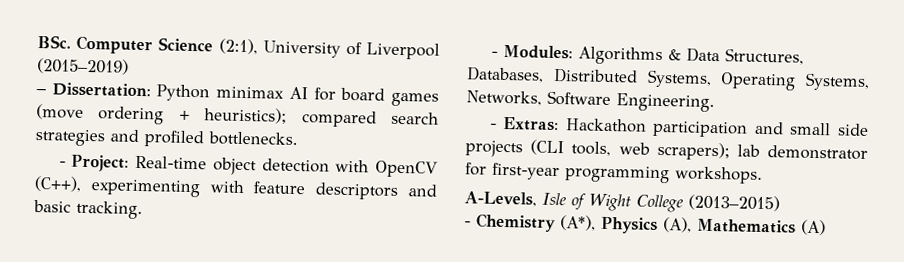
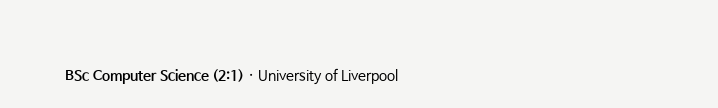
- BSc. Computer Science (2:1), University of Liverpool (2015–2019)
- − Dissertation: Python minimax AI for board games (move ordering + heuristics); compared search strategies and profiled bottlenecks.
- - Project: Real-time object detection with OpenCV (C++), experimenting with feature descriptors and basic tracking.
- - Modules: Algorithms & Data Structures, Databases, Distributed Systems, Operating Systems, Networks, Software Engineering.
- - Extras: Hackathon participation and small side projects (CLI tools, web scrapers); lab demonstrator for first-year programming workshops.
- A-Levels, Isle of Wight College (2013–2015)
- - Chemistry (A*), Physics (A), Mathematics (A)
+ BSc Computer Science (2:1) · University of Liverpool

